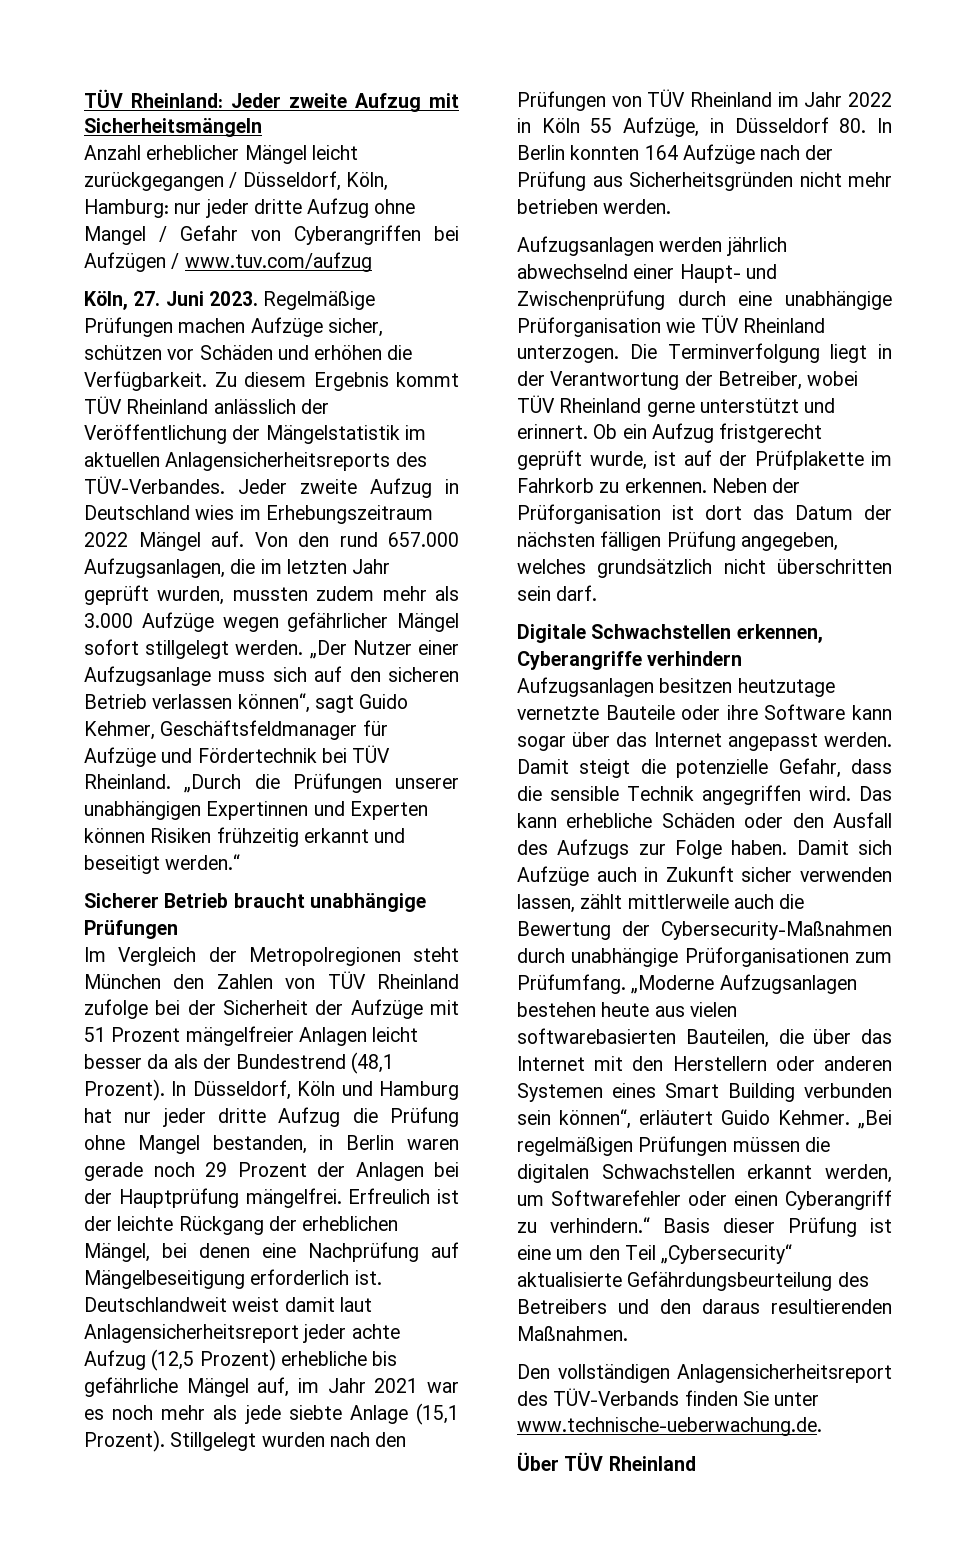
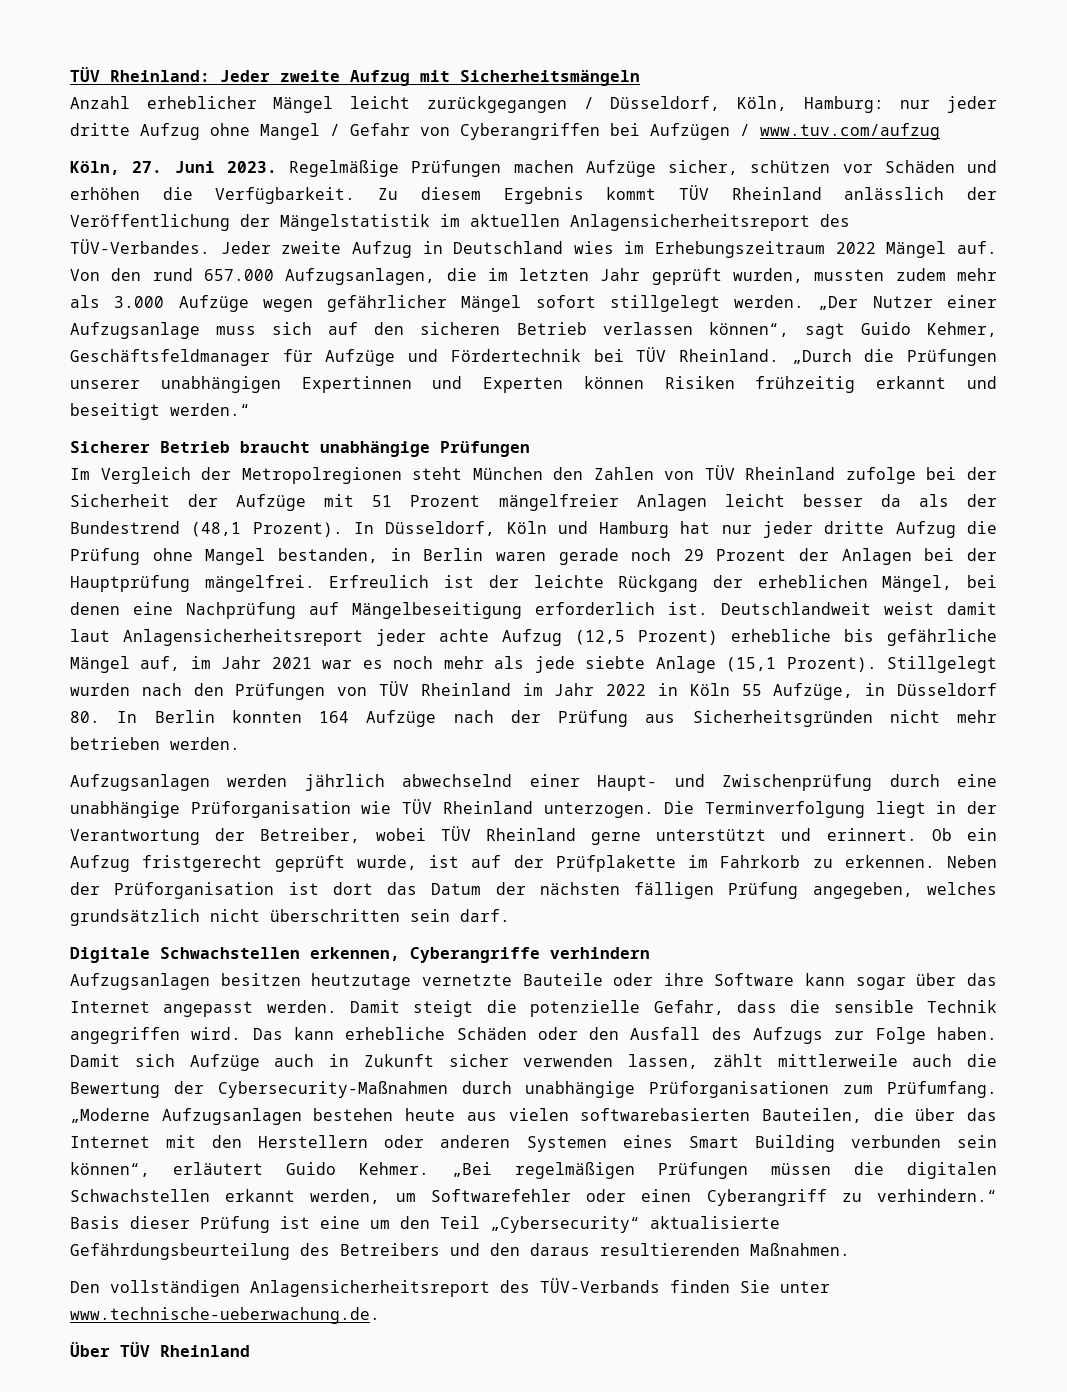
- Zu diesem Ergebnis kommt TÜV Rheinland anlässlich der Veröffentlichung der Mängelstatistik im aktuellen Anlagensicherheitsreports des TÜV-Verbandes.
+ Zu diesem Ergebnis kommt TÜV Rheinland anlässlich der Veröffentlichung der Mängelstatistik im aktuellen Anlagensicherheitsreport des TÜV-Verbandes.

